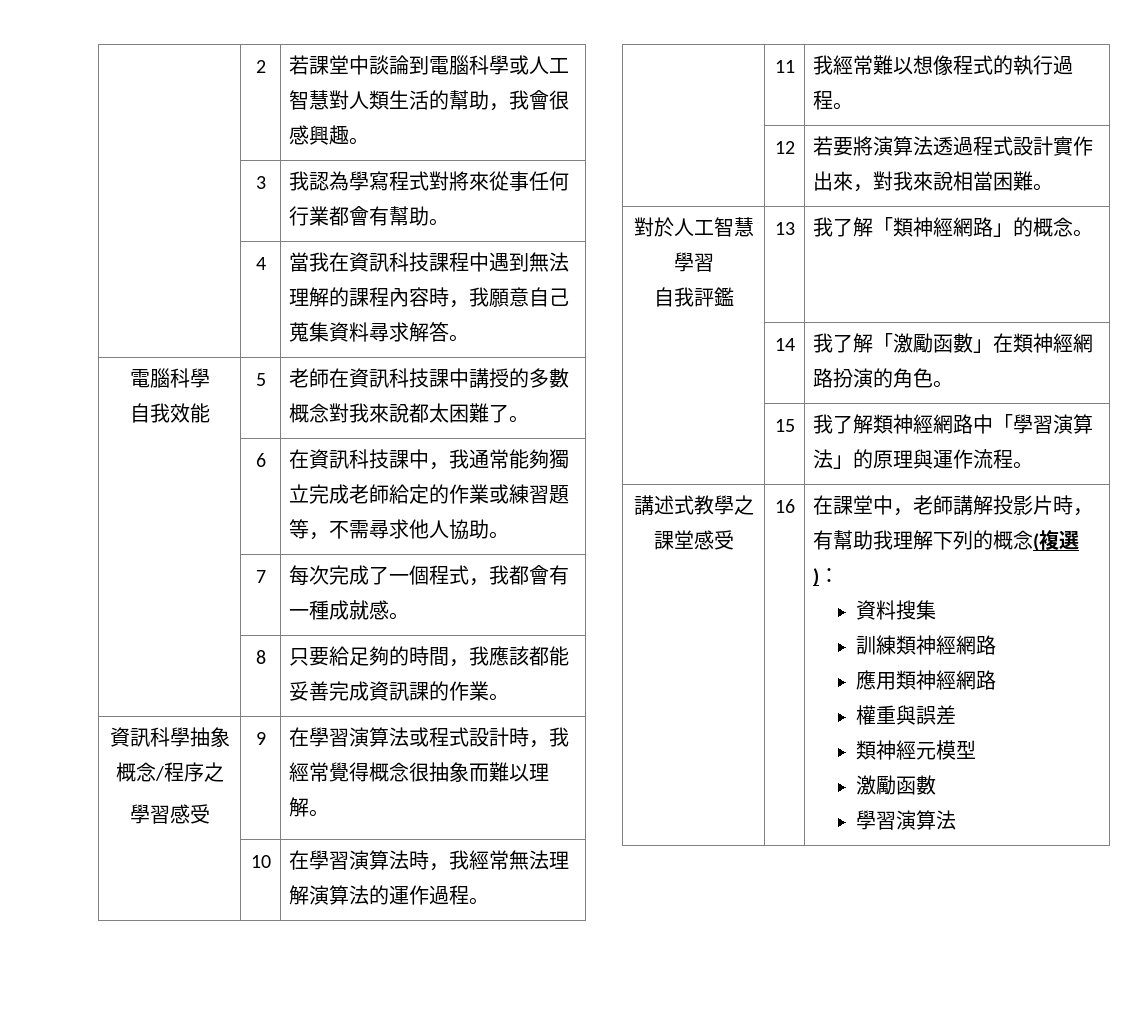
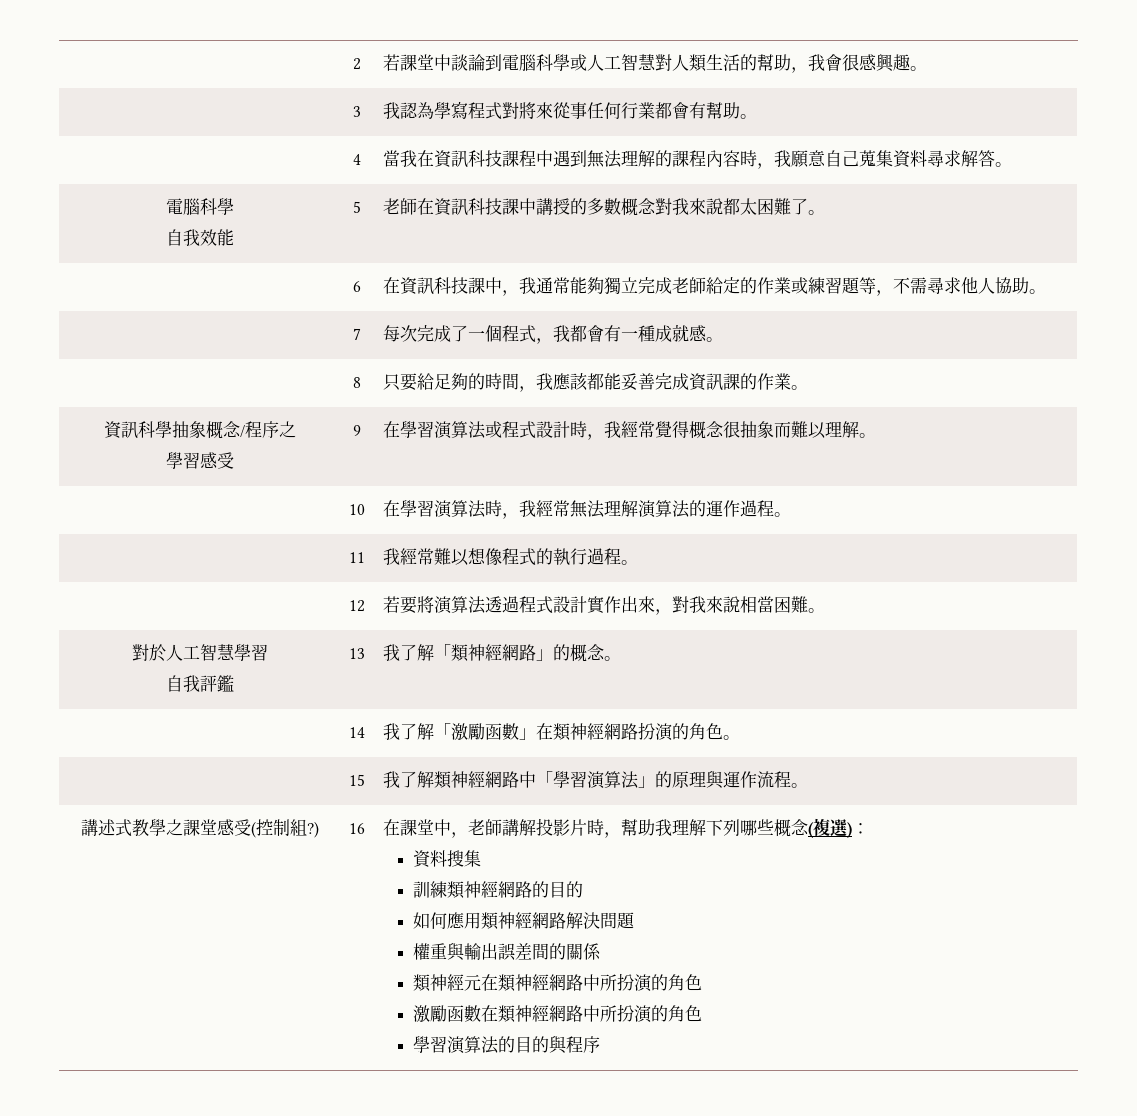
- 講述式教學之課堂感受
+ 講述式教學之課堂感受(控制組?)
- 在課堂中，老師講解投影片時，有幫助我理解下列的概念(複選)：
+ 在課堂中，老師講解投影片時，幫助我理解下列哪些概念(複選)：
- 訓練類神經網路
- 應用類神經網路
+ 訓練類神經網路的目的
+ 如何應用類神經網路解決問題
- 權重與誤差
+ 權重與輸出誤差間的關係
- 類神經元模型
- 激勵函數
- 學習演算法
+ 類神經元在類神經網路中所扮演的角色
+ 激勵函數在類神經網路中所扮演的角色
+ 學習演算法的目的與程序

